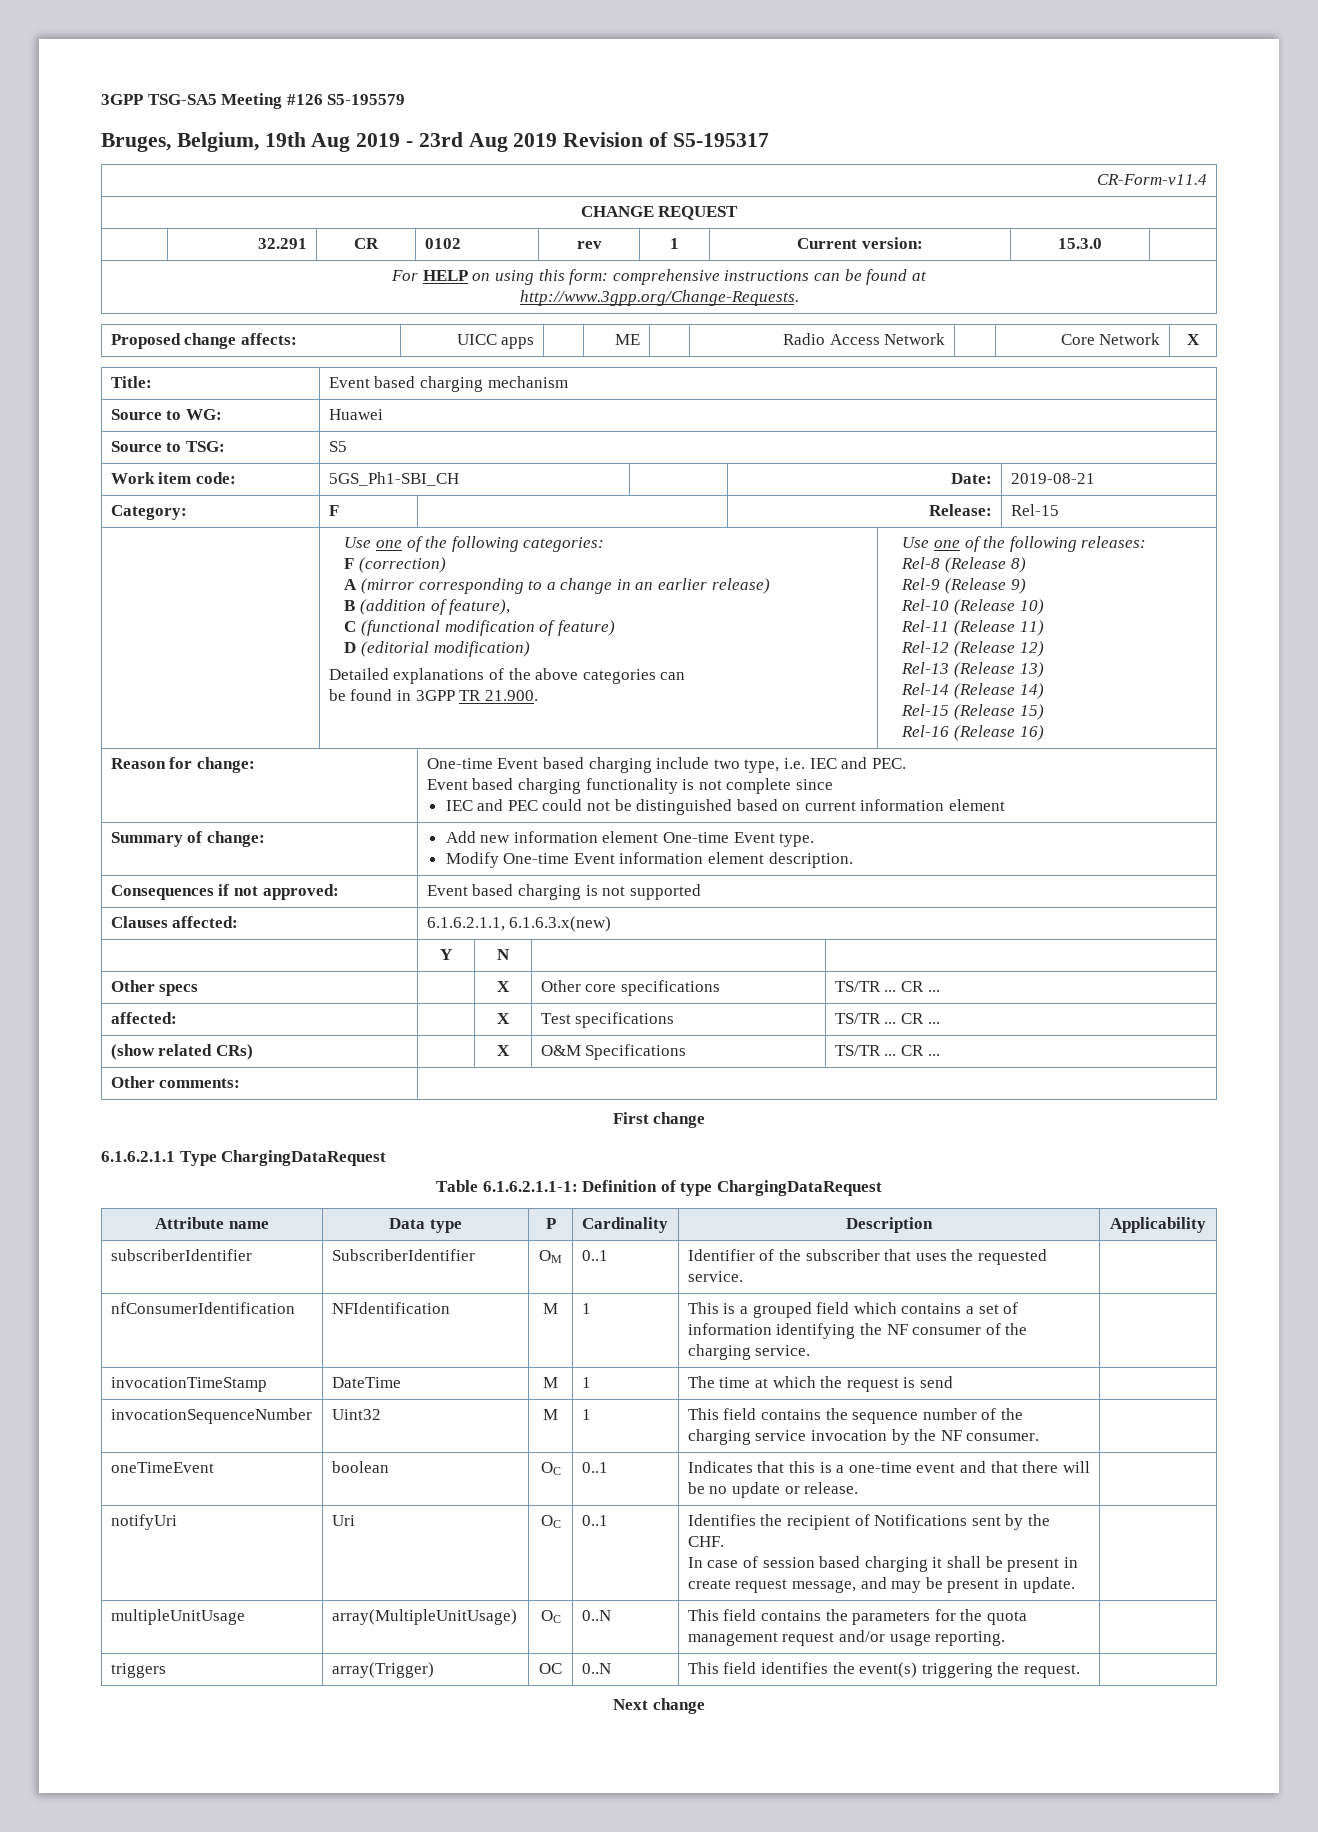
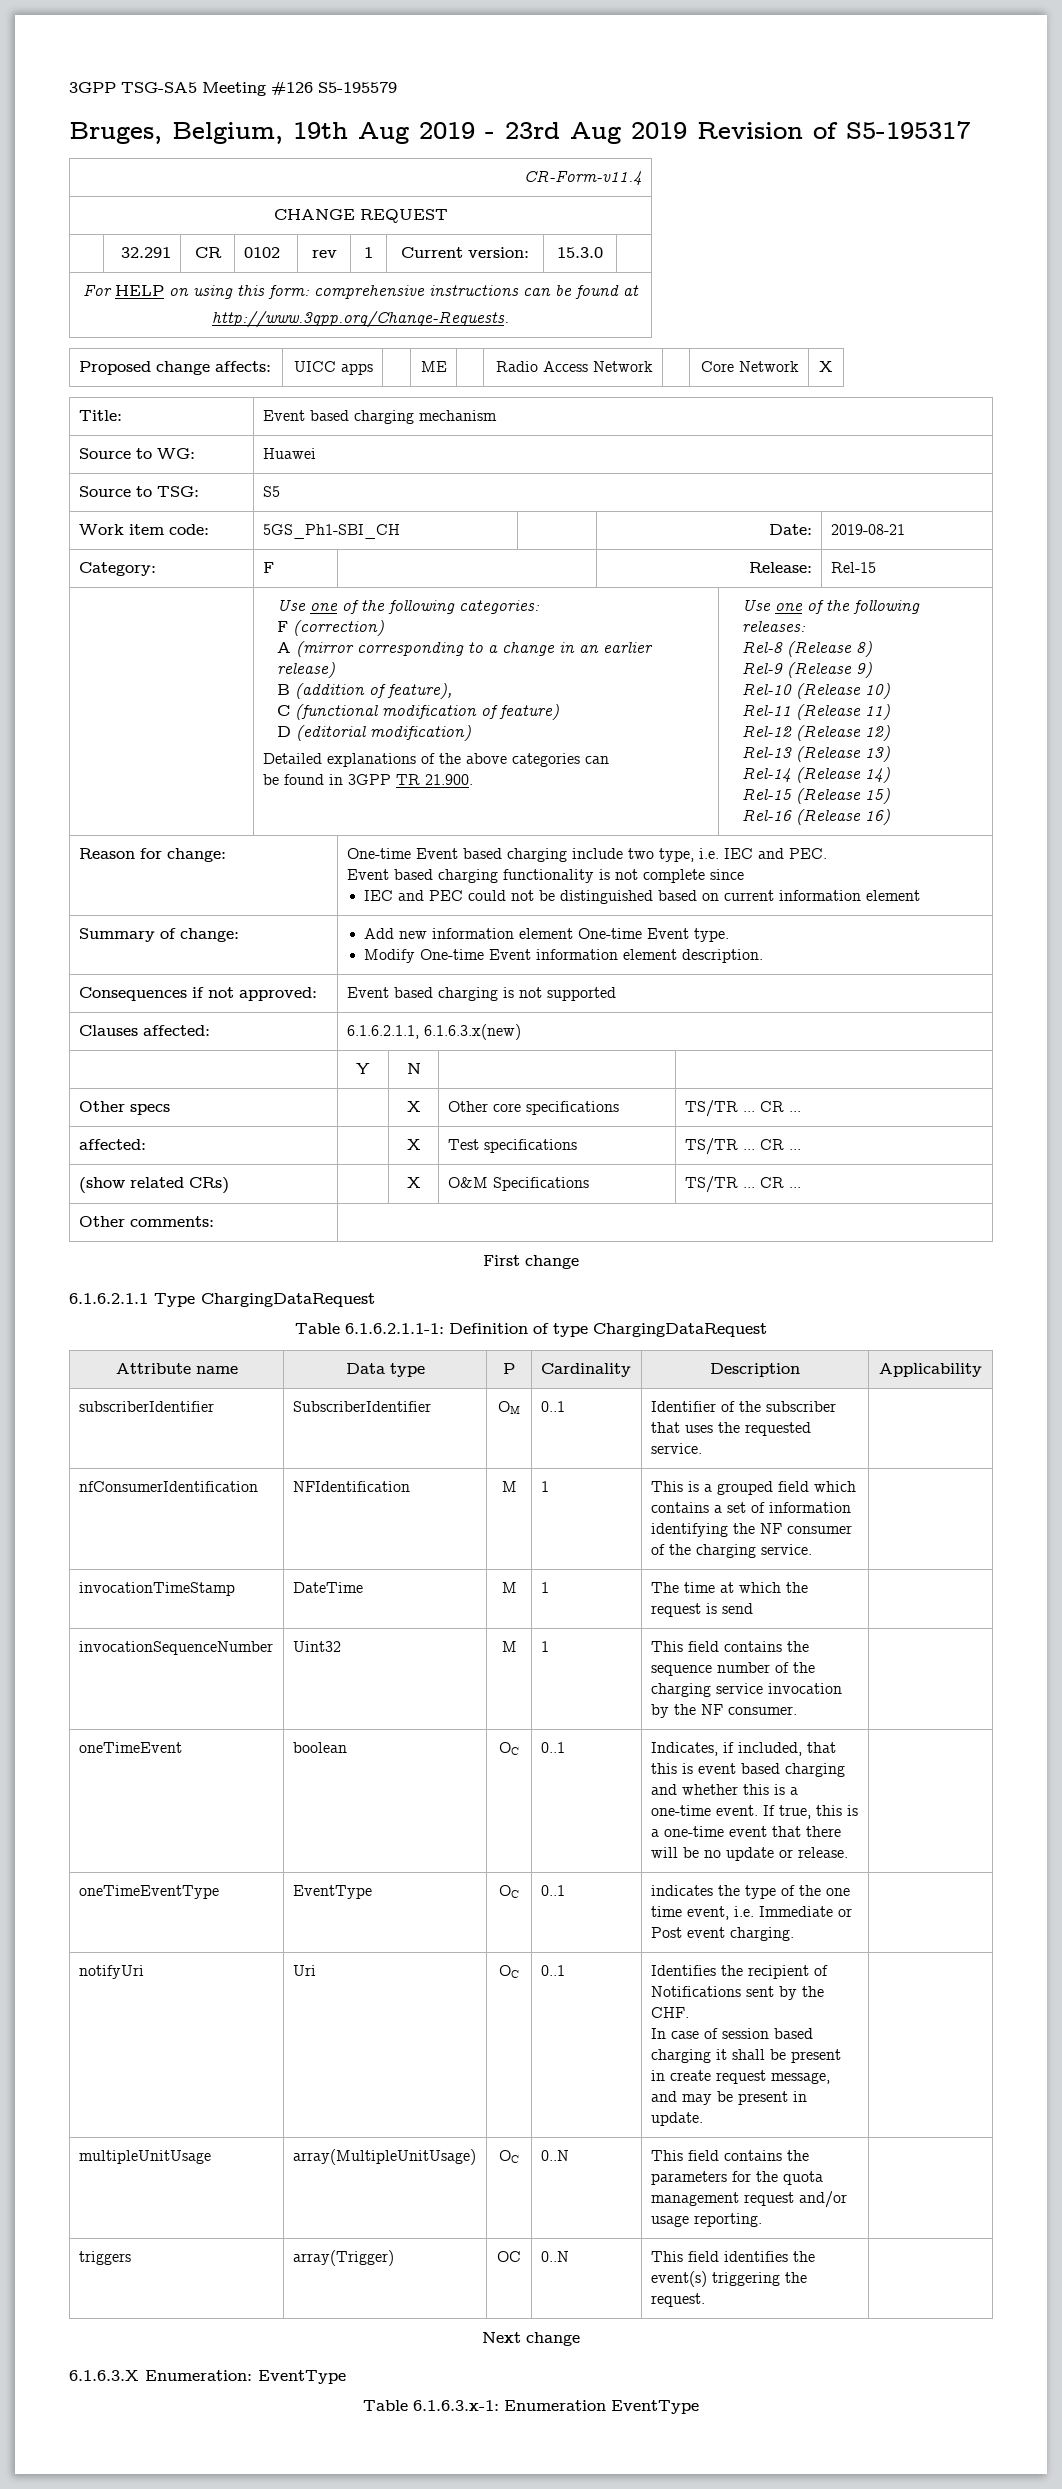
- oneTimeEvent | boolean | OC | 0..1 | Indicates that this is a one-time event and that there will be no update or release. |
+ oneTimeEvent | boolean | OC | 0..1 | Indicates, if included, that this is event based charging and whether this is a one-time event. If true, this is a one-time event that there will be no update or release. |
+ oneTimeEventType | EventType | OC | 0..1 | indicates the type of the one time event, i.e. Immediate or Post event charging. |
+ 6.1.6.3.X Enumeration: EventType
+ Table 6.1.6.3.x-1: Enumeration EventType

